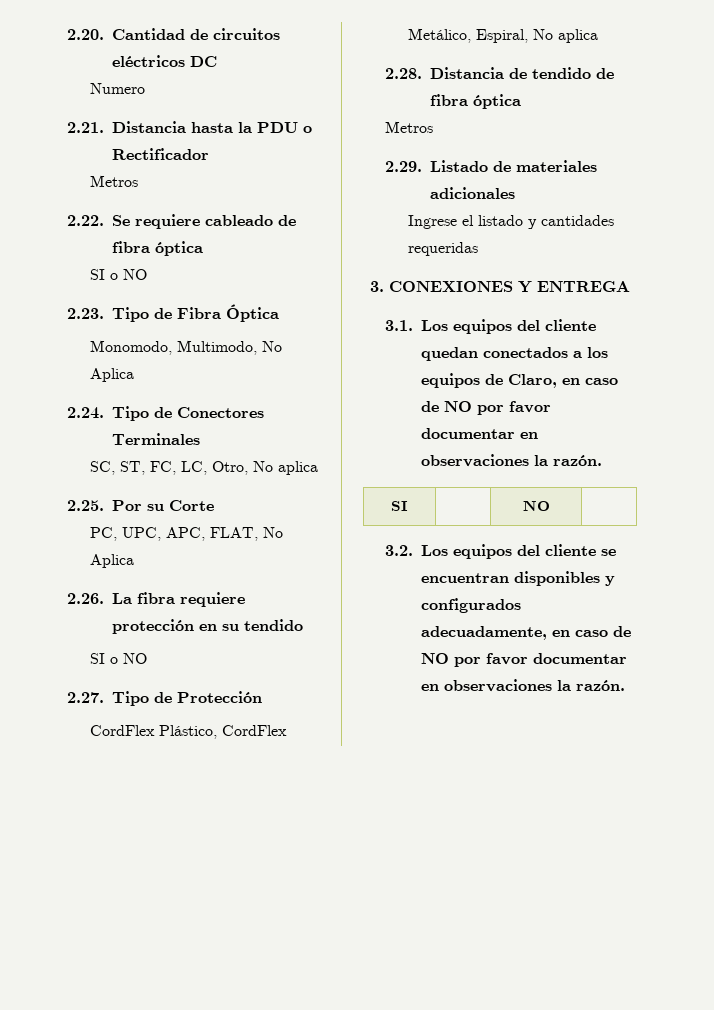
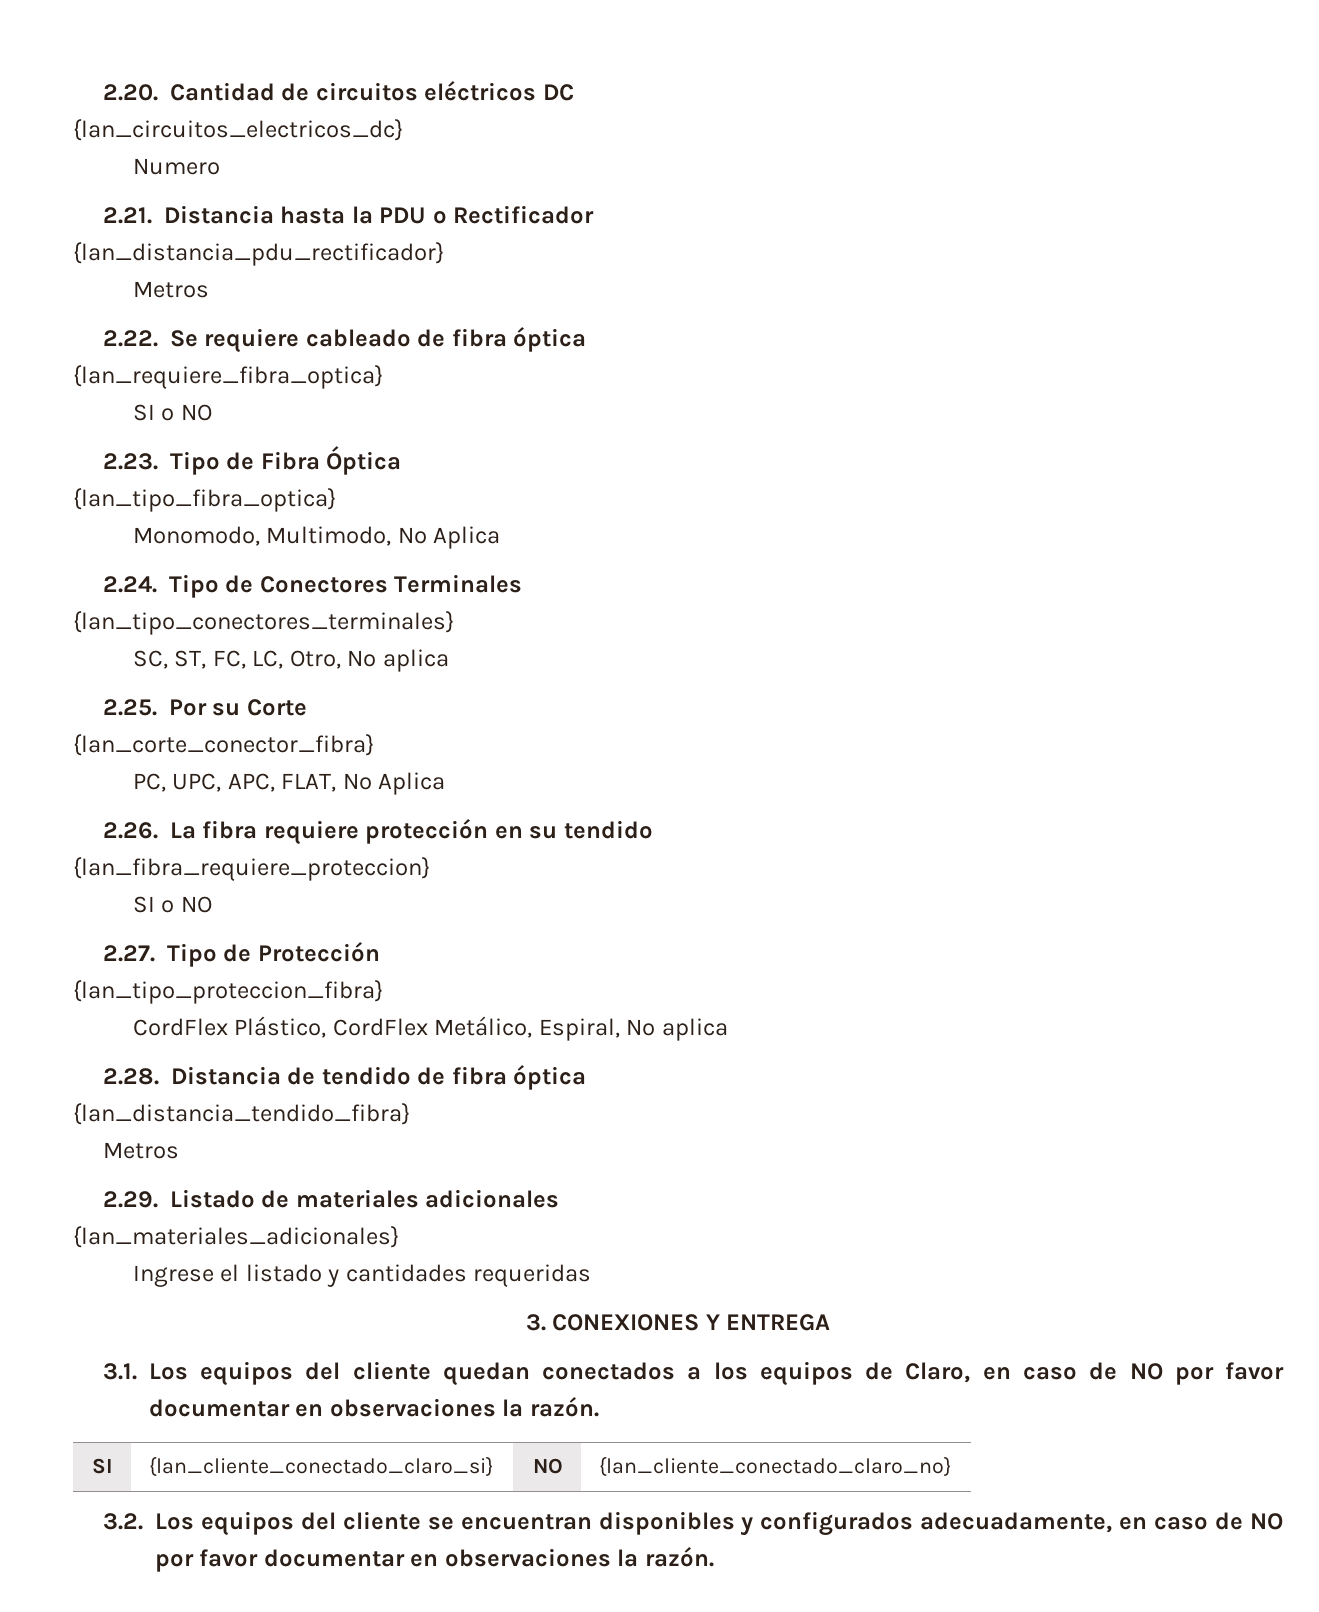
+ {lan_circuitos_electricos_dc}
+ {lan_distancia_pdu_rectificador}
+ {lan_requiere_fibra_optica}
+ {lan_tipo_fibra_optica}
+ {lan_tipo_conectores_terminales}
+ {lan_corte_conector_fibra}
+ {lan_fibra_requiere_proteccion}
+ {lan_tipo_proteccion_fibra}
+ {lan_distancia_tendido_fibra}
+ {lan_materiales_adicionales}
- SI | | NO |
+ SI | {lan_cliente_conectado_claro_si} | NO | {lan_cliente_conectado_claro_no}

